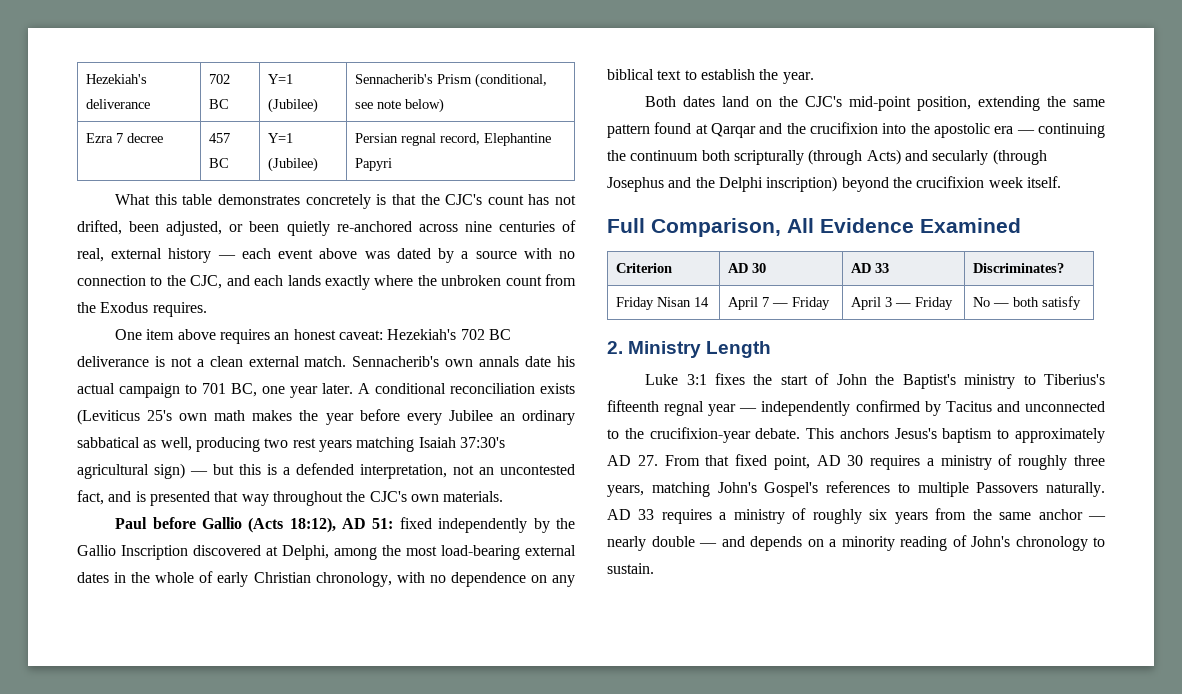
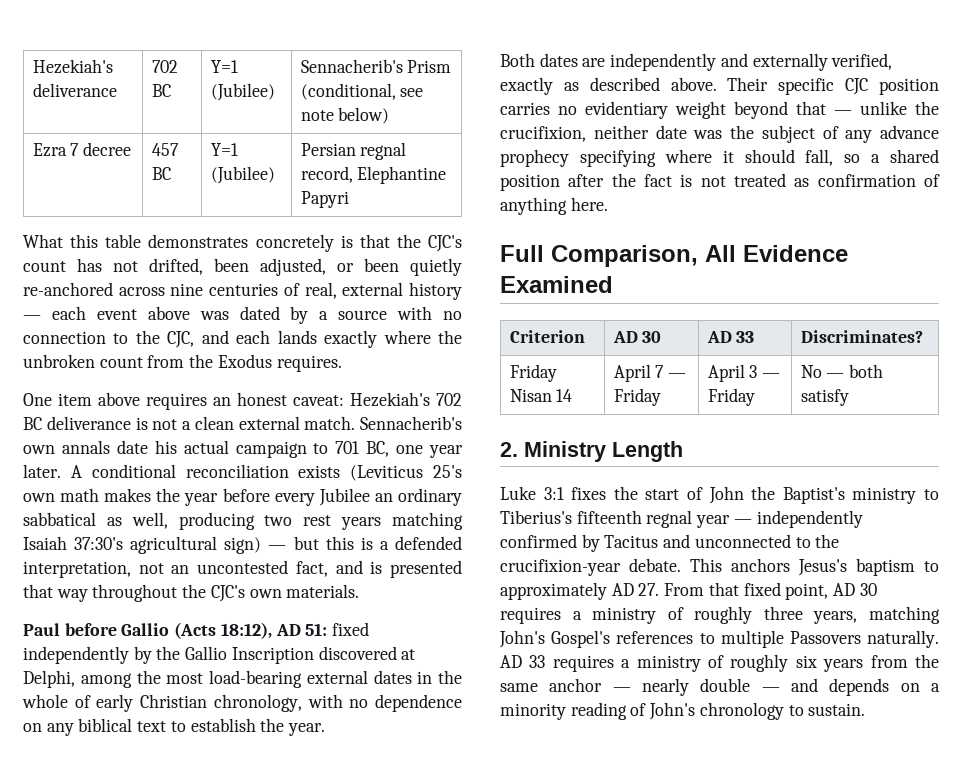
- Both dates land on the CJC's mid-point position, extending the same pattern found at Qarqar and the crucifixion into the apostolic era — continuing the continuum both scripturally (through Acts) and secularly (through Josephus and the Delphi inscription) beyond the crucifixion week itself.
+ Both dates are independently and externally verified, exactly as described above. Their specific CJC position carries no evidentiary weight beyond that — unlike the crucifixion, neither date was the subject of any advance prophecy specifying where it should fall, so a shared position after the fact is not treated as confirmation of anything here.

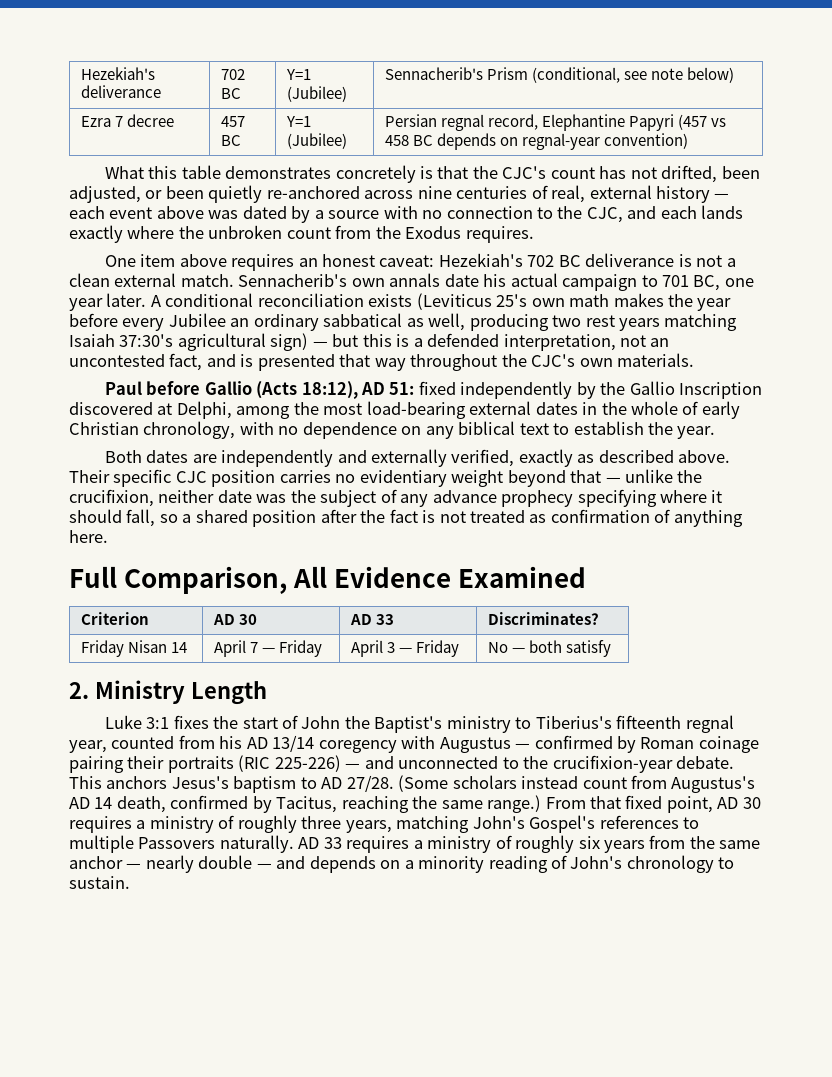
- Ezra 7 decree | 457 BC | Y=1 (Jubilee) | Persian regnal record, Elephantine Papyri
+ Ezra 7 decree | 457 BC | Y=1 (Jubilee) | Persian regnal record, Elephantine Papyri (457 vs 458 BC depends on regnal-year convention)
- Luke 3:1 fixes the start of John the Baptist's ministry to Tiberius's fifteenth regnal year — independently confirmed by Tacitus and unconnected to the crucifixion-year debate.
+ Luke 3:1 fixes the start of John the Baptist's ministry to Tiberius's fifteenth regnal year, counted from his AD 13/14 coregency with Augustus — confirmed by Roman coinage pairing their portraits (RIC 225-226) — and unconnected to the crucifixion-year debate.
- This anchors Jesus's baptism to approximately AD 27. From that fixed point, AD 30 requires a ministry of roughly three years, matching John's Gospel's references to multiple Passovers naturally.
+ This anchors Jesus's baptism to AD 27/28. (Some scholars instead count from Augustus's AD 14 death, confirmed by Tacitus, reaching the same range.) From that fixed point, AD 30 requires a ministry of roughly three years, matching John's Gospel's references to multiple Passovers naturally.

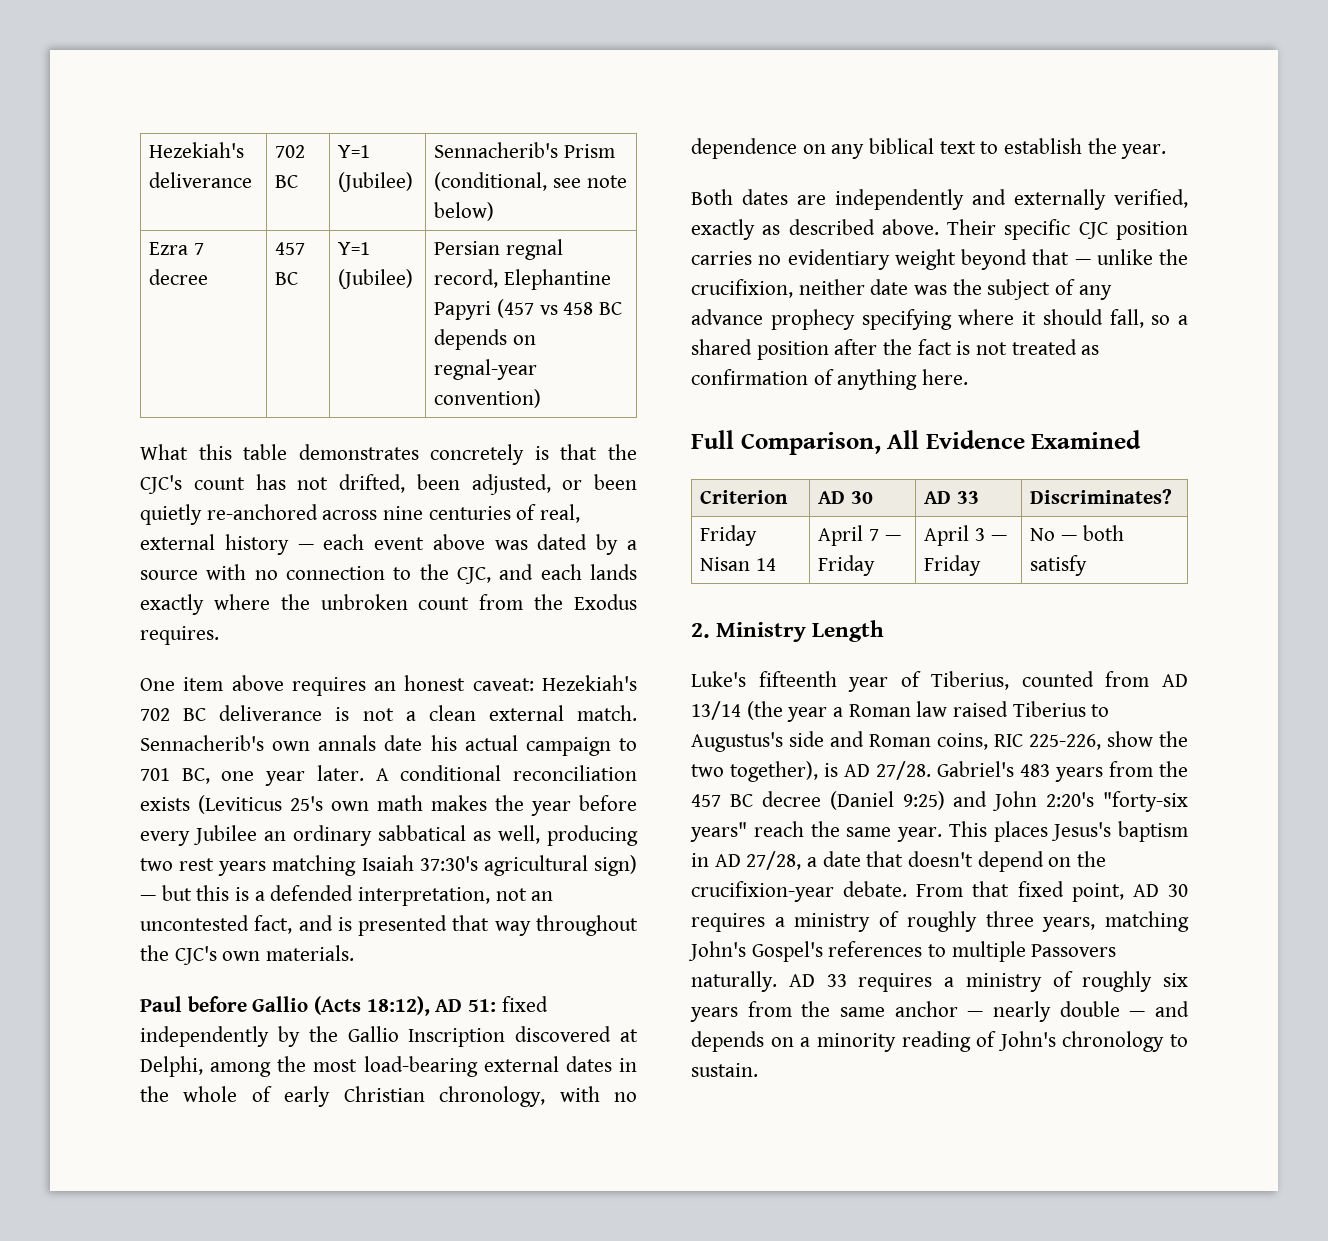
- Luke 3:1 fixes the start of John the Baptist's ministry to Tiberius's fifteenth regnal year, counted from his AD 13/14 coregency with Augustus — confirmed by Roman coinage pairing their portraits (RIC 225-226) — and unconnected to the crucifixion-year debate. This anchors Jesus's baptism to AD 27/28. (Some scholars instead count from Augustus's AD 14 death, confirmed by Tacitus, reaching the same range.)
+ Luke's fifteenth year of Tiberius, counted from AD 13/14 (the year a Roman law raised Tiberius to Augustus's side and Roman coins, RIC 225-226, show the two together), is AD 27/28. Gabriel's 483 years from the 457 BC decree (Daniel 9:25) and John 2:20's "forty-six years" reach the same year. This places Jesus's baptism in AD 27/28, a date that doesn't depend on the crucifixion-year debate.

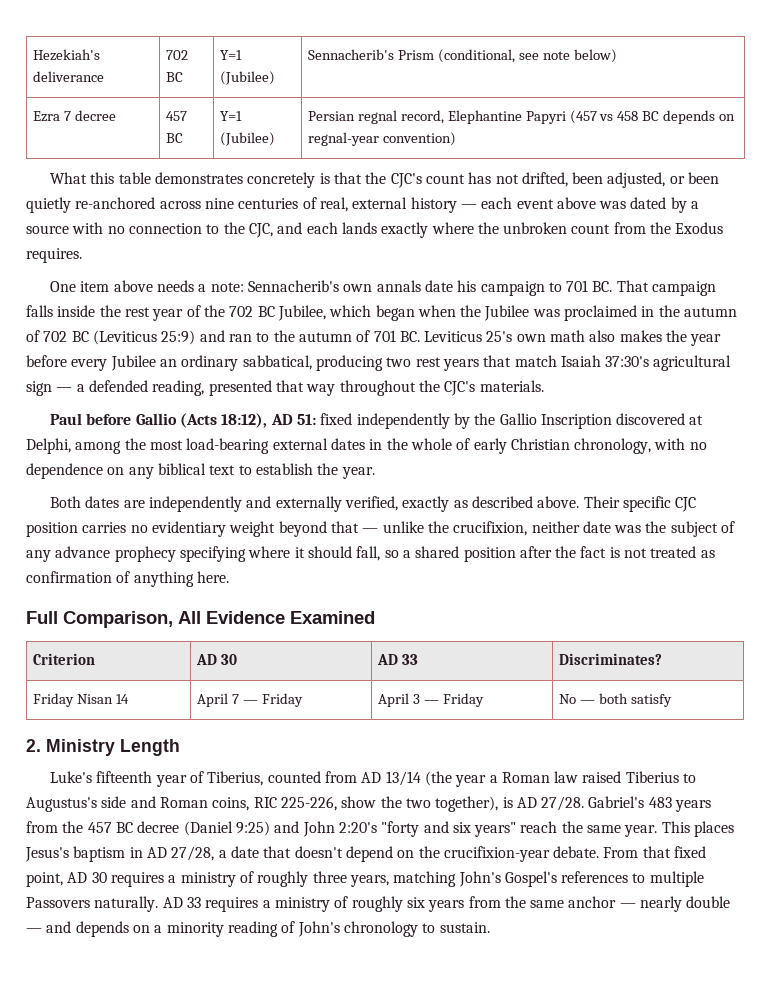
- One item above requires an honest caveat: Hezekiah's 702 BC deliverance is not a clean external match. Sennacherib's own annals date his actual campaign to 701 BC, one year later. A conditional reconciliation exists (Leviticus 25's own math makes the year before every Jubilee an ordinary sabbatical as well, producing two rest years matching Isaiah 37:30's agricultural sign) — but this is a defended interpretation, not an uncontested fact, and is presented that way throughout the CJC's own materials.
+ One item above needs a note: Sennacherib's own annals date his campaign to 701 BC. That campaign falls inside the rest year of the 702 BC Jubilee, which began when the Jubilee was proclaimed in the autumn of 702 BC (Leviticus 25:9) and ran to the autumn of 701 BC. Leviticus 25's own math also makes the year before every Jubilee an ordinary sabbatical, producing two rest years that match Isaiah 37:30's agricultural sign — a defended reading, presented that way throughout the CJC's materials.
- Gabriel's 483 years from the 457 BC decree (Daniel 9:25) and John 2:20's "forty-six years" reach the same year.
+ Gabriel's 483 years from the 457 BC decree (Daniel 9:25) and John 2:20's "forty and six years" reach the same year.

